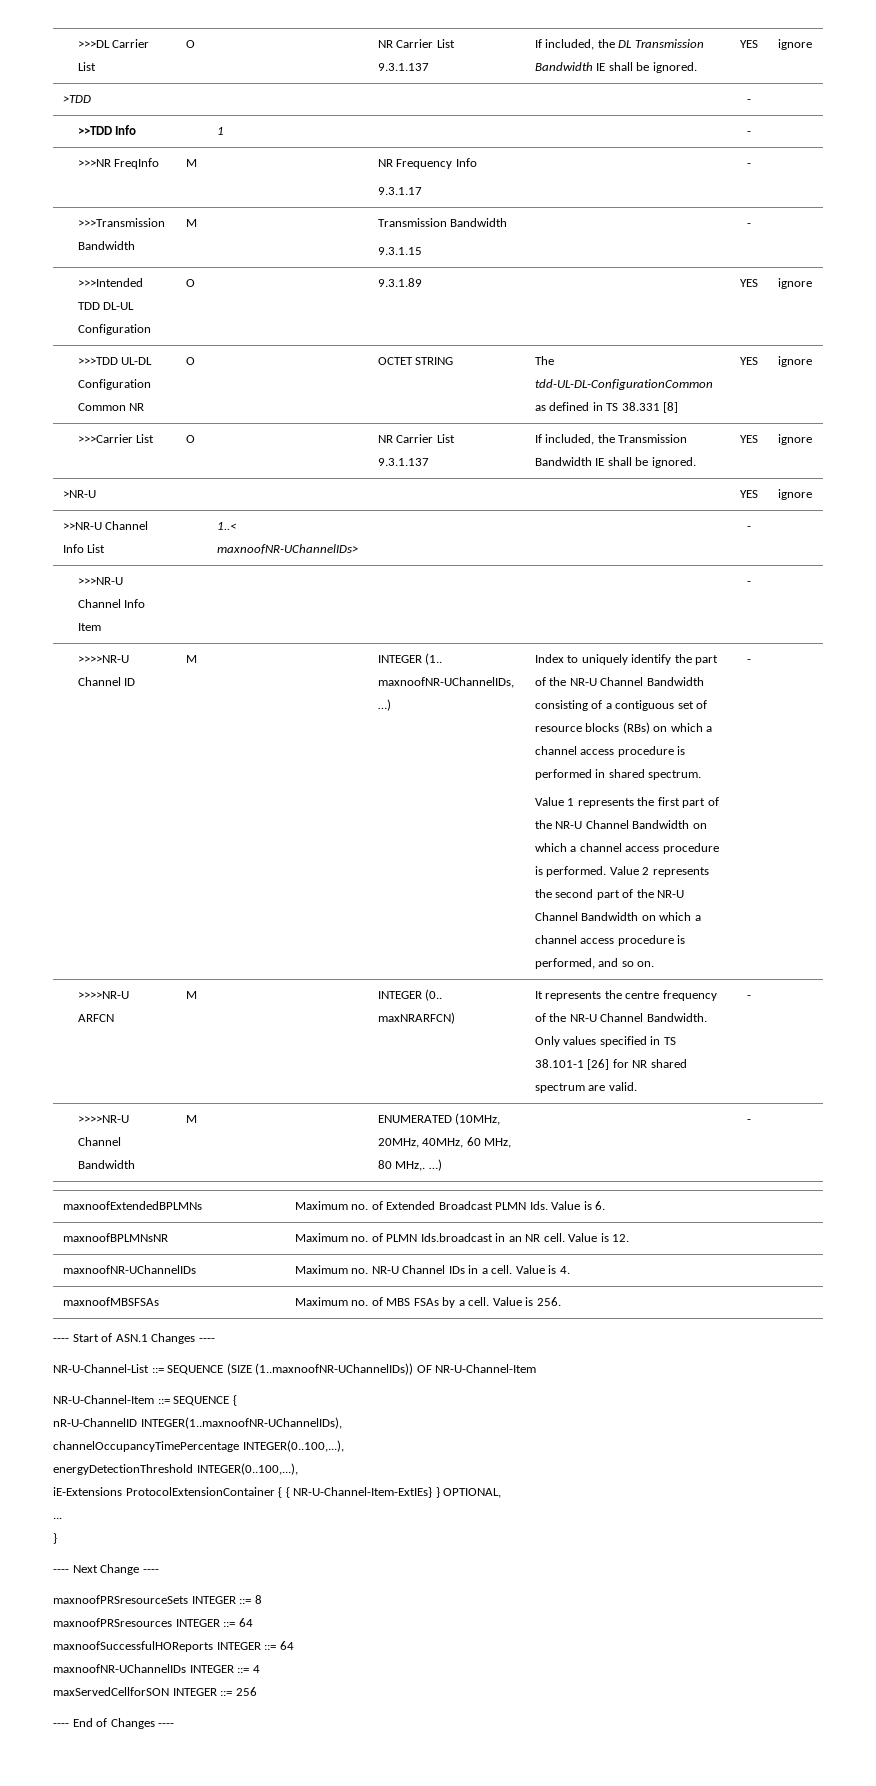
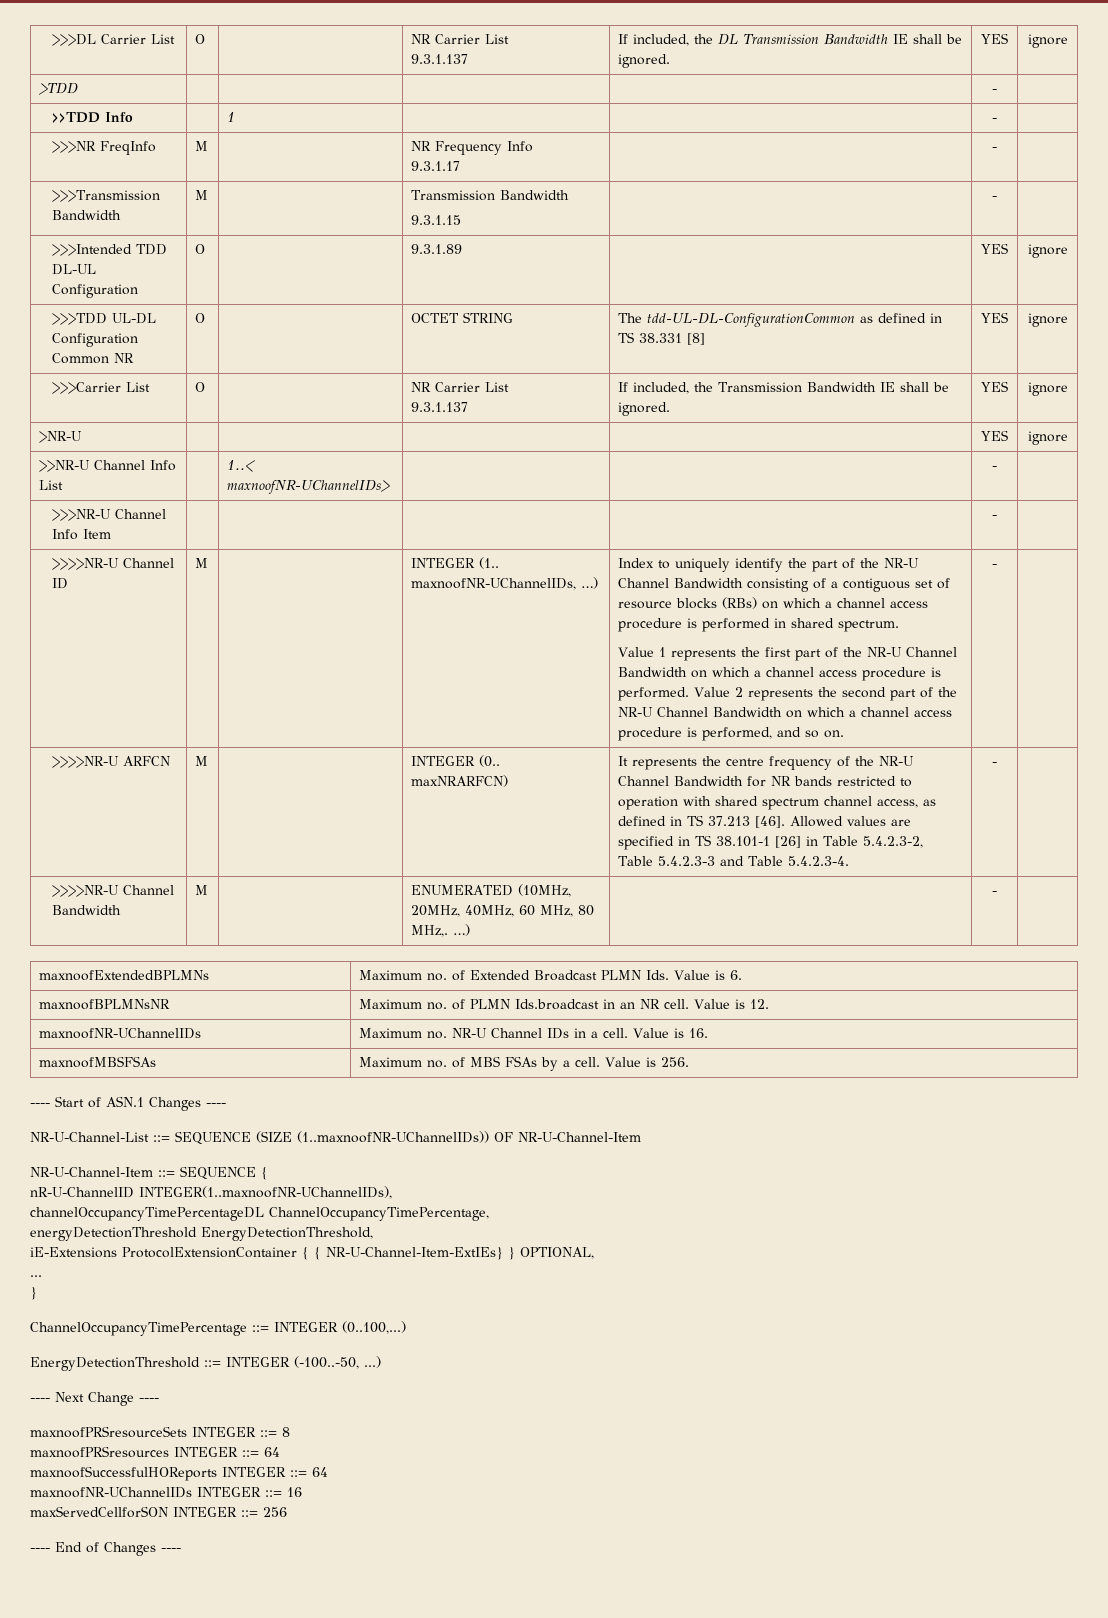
- It represents the centre frequency of the NR-U Channel Bandwidth. Only values specified in TS 38.101-1 [26] for NR shared spectrum are valid.
+ It represents the centre frequency of the NR-U Channel Bandwidth for NR bands restricted to operation with shared spectrum channel access, as defined in TS 37.213 [46]. Allowed values are specified in TS 38.101-1 [26] in Table 5.4.2.3-2, Table 5.4.2.3-3 and Table 5.4.2.3-4.
- maxnoofNR-UChannelIDs | Maximum no. NR-U Channel IDs in a cell. Value is 4.
+ maxnoofNR-UChannelIDs | Maximum no. NR-U Channel IDs in a cell. Value is 16.
- channelOccupancyTimePercentage INTEGER(0..100,...),
+ channelOccupancyTimePercentageDL ChannelOccupancyTimePercentage,
- energyDetectionThreshold INTEGER(0..100,...),
+ energyDetectionThreshold EnergyDetectionThreshold,
+ ChannelOccupancyTimePercentage ::= INTEGER (0..100,...)
+ EnergyDetectionThreshold ::= INTEGER (-100..-50, ...)
- maxnoofNR-UChannelIDs INTEGER ::= 4
+ maxnoofNR-UChannelIDs INTEGER ::= 16

